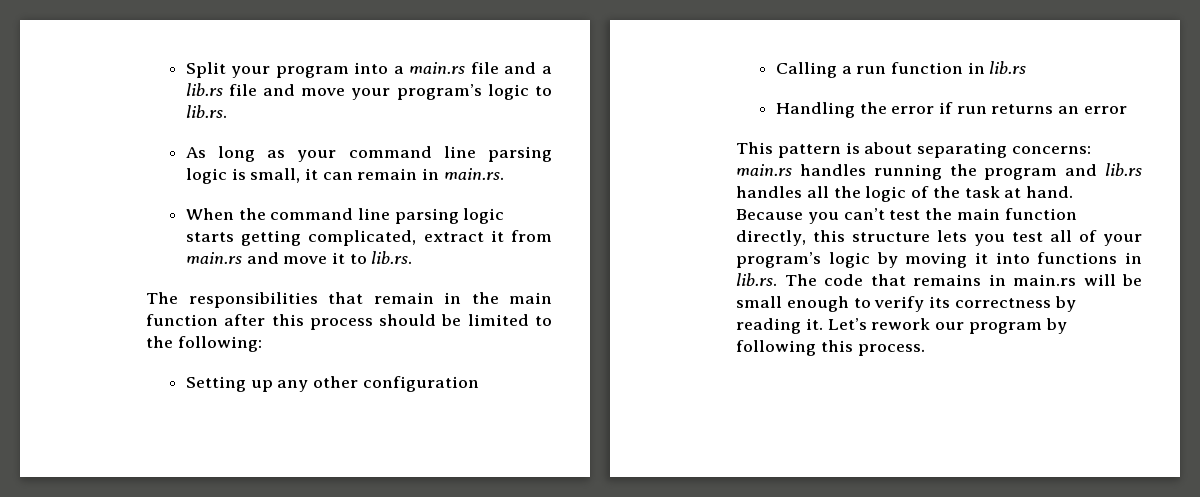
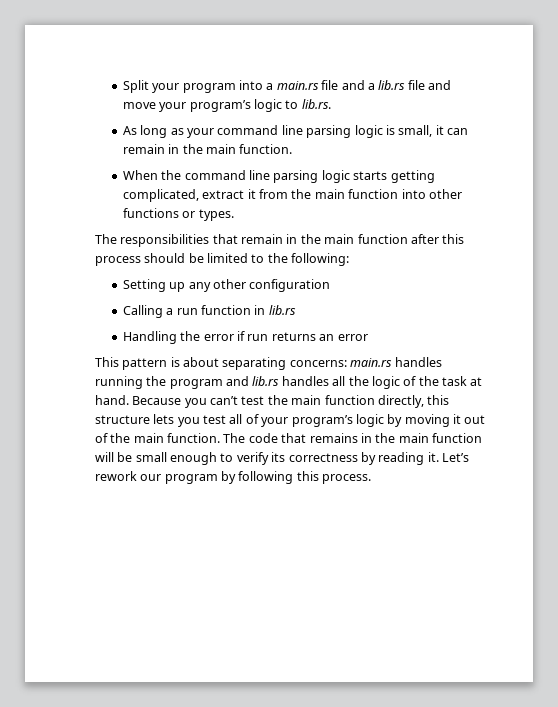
- As long as your command line parsing logic is small, it can remain in main.rs.
+ As long as your command line parsing logic is small, it can remain in the main function.
- When the command line parsing logic starts getting complicated, extract it from main.rs and move it to lib.rs.
+ When the command line parsing logic starts getting complicated, extract it from the main function into other functions or types.
- Because you can’t test the main function directly, this structure lets you test all of your program’s logic by moving it into functions in lib.rs. The code that remains in main.rs will be small enough to verify its correctness by reading it.
+ Because you can’t test the main function directly, this structure lets you test all of your program’s logic by moving it out of the main function. The code that remains in the main function will be small enough to verify its correctness by reading it.

